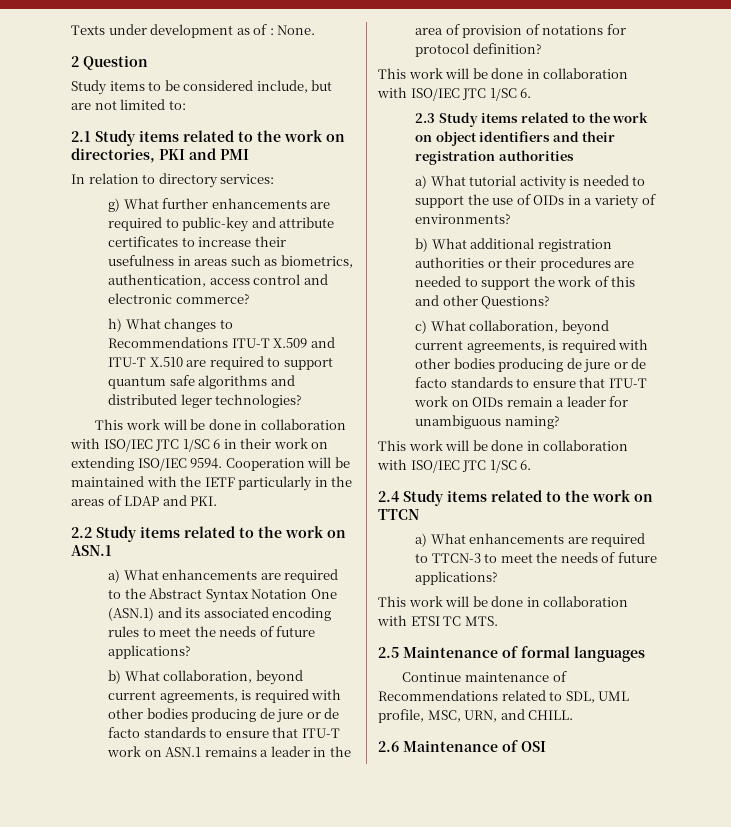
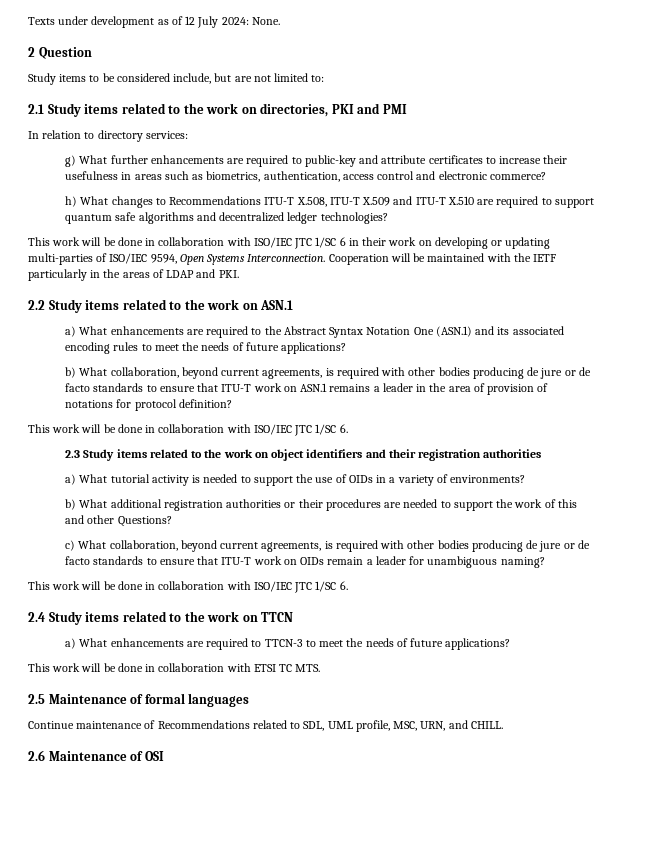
- Texts under development as of : None.
+ Texts under development as of 12 July 2024: None.
- h) What changes to Recommendations ITU-T X.509 and ITU-T X.510 are required to support quantum safe algorithms and distributed leger technologies?
+ h) What changes to Recommendations ITU-T X.508, ITU-T X.509 and ITU-T X.510 are required to support quantum safe algorithms and decentralized ledger technologies?
- This work will be done in collaboration with ISO/IEC JTC 1/SC 6 in their work on extending ISO/IEC 9594.
+ This work will be done in collaboration with ISO/IEC JTC 1/SC 6 in their work on developing or updating multi-parties of ISO/IEC 9594, Open Systems Interconnection.

